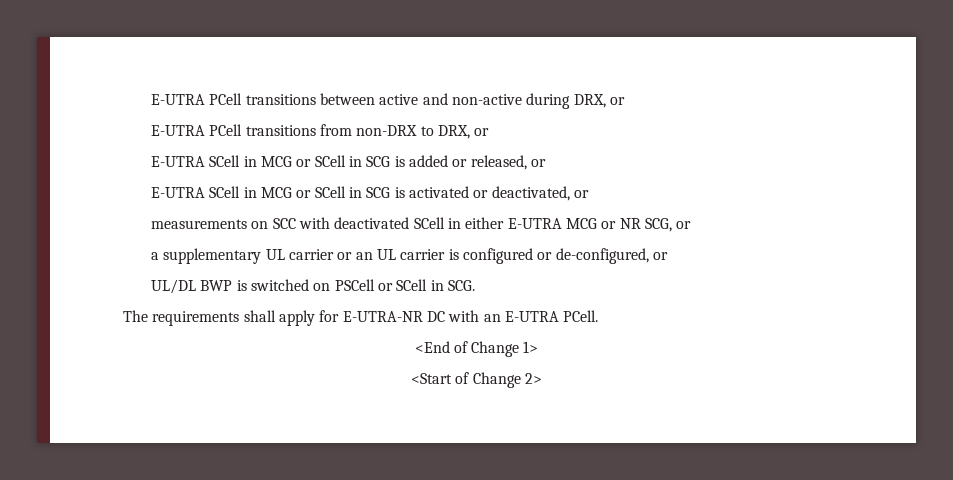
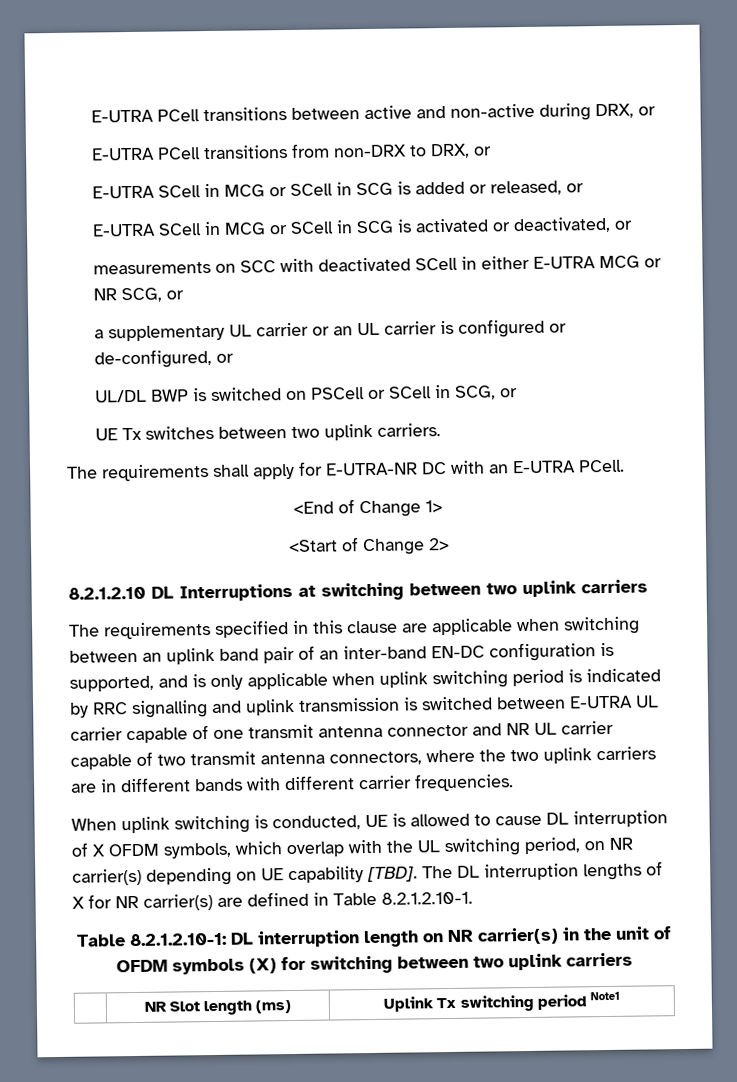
- UL/DL BWP is switched on PSCell or SCell in SCG.
+ UL/DL BWP is switched on PSCell or SCell in SCG, or
+ UE Tx switches between two uplink carriers.
+ 8.2.1.2.10 DL Interruptions at switching between two uplink carriers
+ The requirements specified in this clause are applicable when switching between an uplink band pair of an inter-band EN-DC configuration is supported, and is only applicable when uplink switching period is indicated by RRC signalling and uplink transmission is switched between E-UTRA UL carrier capable of one transmit antenna connector and NR UL carrier capable of two transmit antenna connectors, where the two uplink carriers are in different bands with different carrier frequencies.
+ When uplink switching is conducted, UE is allowed to cause DL interruption of X OFDM symbols, which overlap with the UL switching period, on NR carrier(s) depending on UE capability [TBD]. The DL interruption lengths of X for NR carrier(s) are defined in Table 8.2.1.2.10-1.
+ Table 8.2.1.2.10-1: DL interruption length on NR carrier(s) in the unit of OFDM symbols (X) for switching between two uplink carriers
+ | NR Slot length (ms) | Uplink Tx switching period Note1

